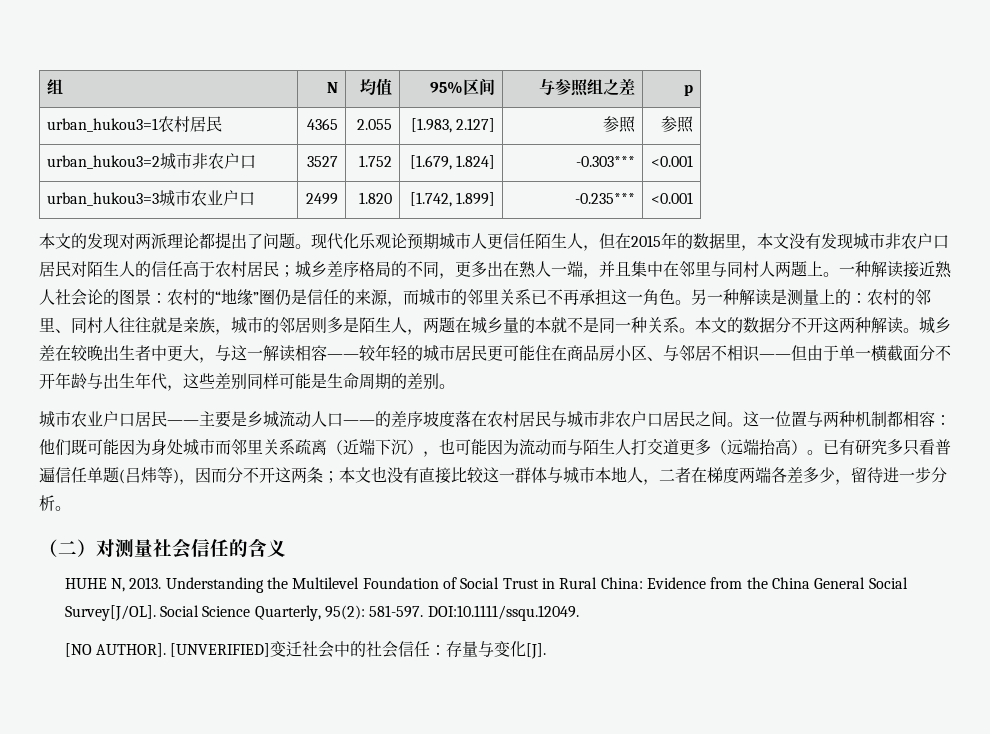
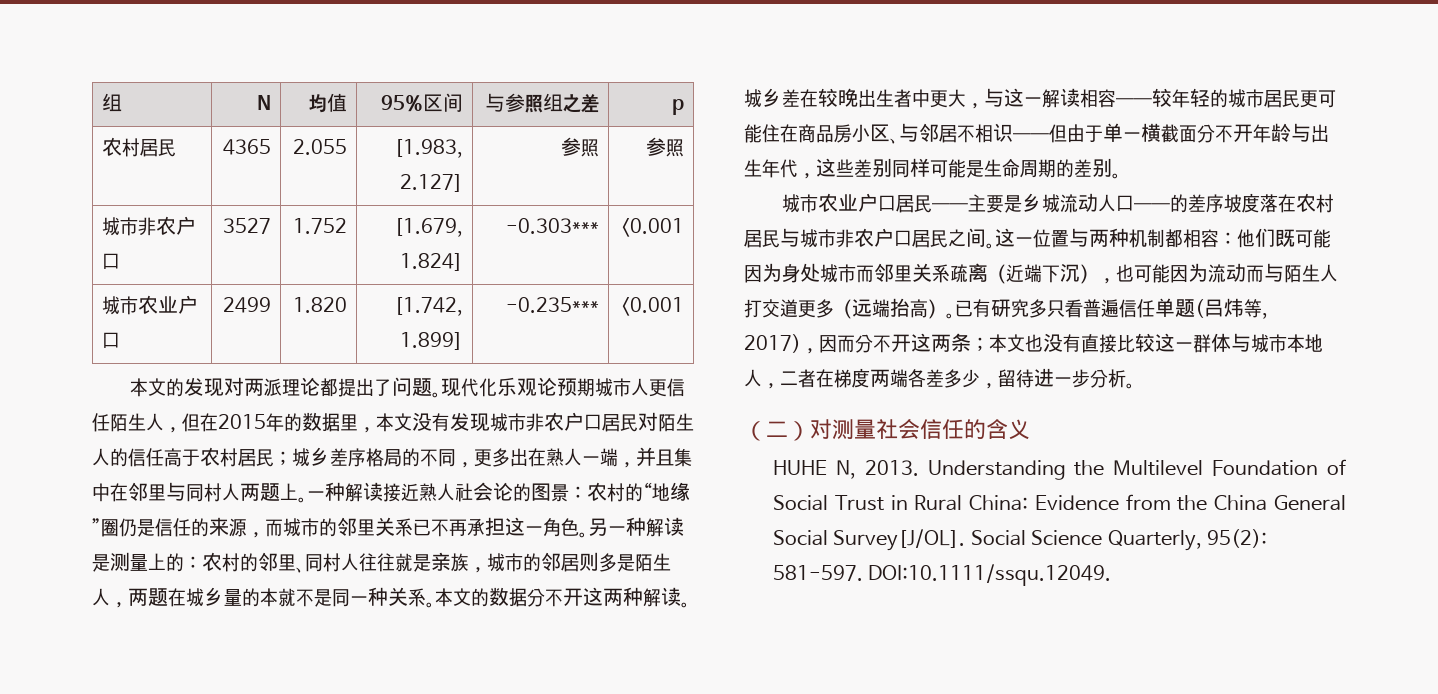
- urban_hukou3=1农村居民 | 4365 | 2.055 | [1.983, 2.127] | 参照 | 参照
+ 农村居民 | 4365 | 2.055 | [1.983, 2.127] | 参照 | 参照
- urban_hukou3=2城市非农户口 | 3527 | 1.752 | [1.679, 1.824] | -0.303*** | <0.001
+ 城市非农户口 | 3527 | 1.752 | [1.679, 1.824] | -0.303*** | <0.001
- urban_hukou3=3城市农业户口 | 2499 | 1.820 | [1.742, 1.899] | -0.235*** | <0.001
+ 城市农业户口 | 2499 | 1.820 | [1.742, 1.899] | -0.235*** | <0.001
- 已有研究多只看普遍信任单题(吕炜等)，因而分不开这两条；本文也没有直接比较这一群体与城市本地人，二者在梯度两端各差多少，留待进一步分析。
+ 已有研究多只看普遍信任单题(吕炜等, 2017)，因而分不开这两条；本文也没有直接比较这一群体与城市本地人，二者在梯度两端各差多少，留待进一步分析。
- [NO AUTHOR]. [UNVERIFIED]变迁社会中的社会信任：存量与变化[J].

